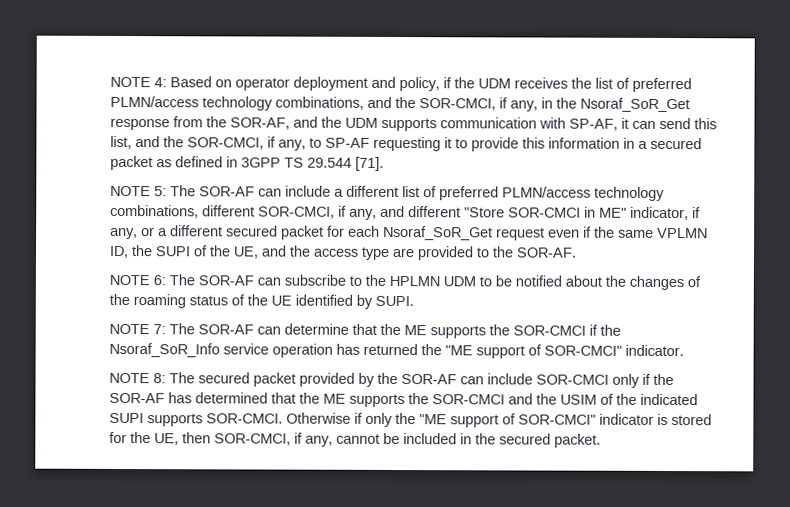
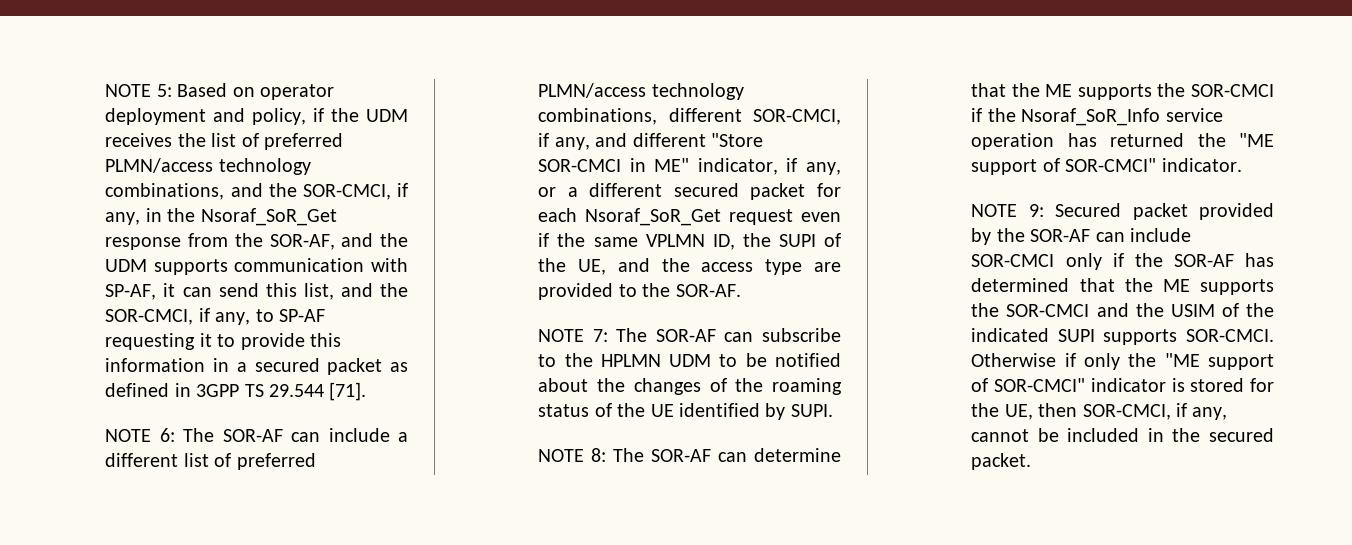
- NOTE 4:
+ NOTE 5:
- NOTE 5: The SOR-AF can include a different list of preferred PLMN/access technology combinations, different SOR-CMCI, if any, and different "Store SOR-CMCI in ME" indicator, if any, or a different secured packet for each Nsoraf_SoR_Get request even if the same VPLMN ID, the SUPI of the UE, and the access type are provided to the SOR-AF.
+ NOTE 6: The SOR-AF can include a different list of preferred PLMN/access technology combinations, different SOR-CMCI, if any, and different "Store SOR-CMCI in ME" indicator, if any, or a different secured packet for each Nsoraf_SoR_Get request even if the same VPLMN ID, the SUPI of the UE, and the access type are provided to the SOR-AF.
- NOTE 6: The SOR-AF can subscribe to the HPLMN UDM to be notified about the changes of the roaming status of the UE identified by SUPI.
+ NOTE 7: The SOR-AF can subscribe to the HPLMN UDM to be notified about the changes of the roaming status of the UE identified by SUPI.
- NOTE 7: The SOR-AF can determine that the ME supports the SOR-CMCI if the Nsoraf_SoR_Info service operation has returned the "ME support of SOR-CMCI" indicator.
+ NOTE 8: The SOR-AF can determine that the ME supports the SOR-CMCI if the Nsoraf_SoR_Info service operation has returned the "ME support of SOR-CMCI" indicator.
- NOTE 8: The secured packet provided by the SOR-AF can include SOR-CMCI only if the SOR-AF has determined that the ME supports the SOR-CMCI and the USIM of the indicated SUPI supports SOR-CMCI.
+ NOTE 9: Secured packet provided by the SOR-AF can include SOR-CMCI only if the SOR-AF has determined that the ME supports the SOR-CMCI and the USIM of the indicated SUPI supports SOR-CMCI.

